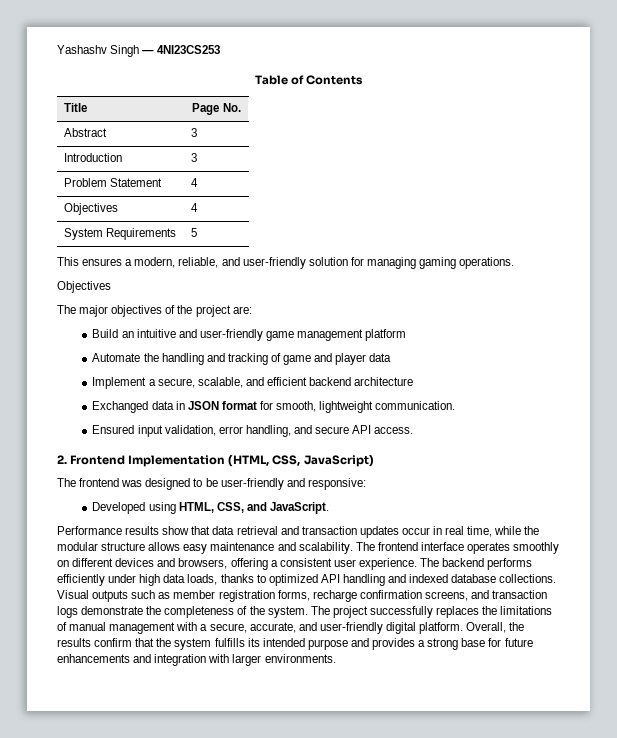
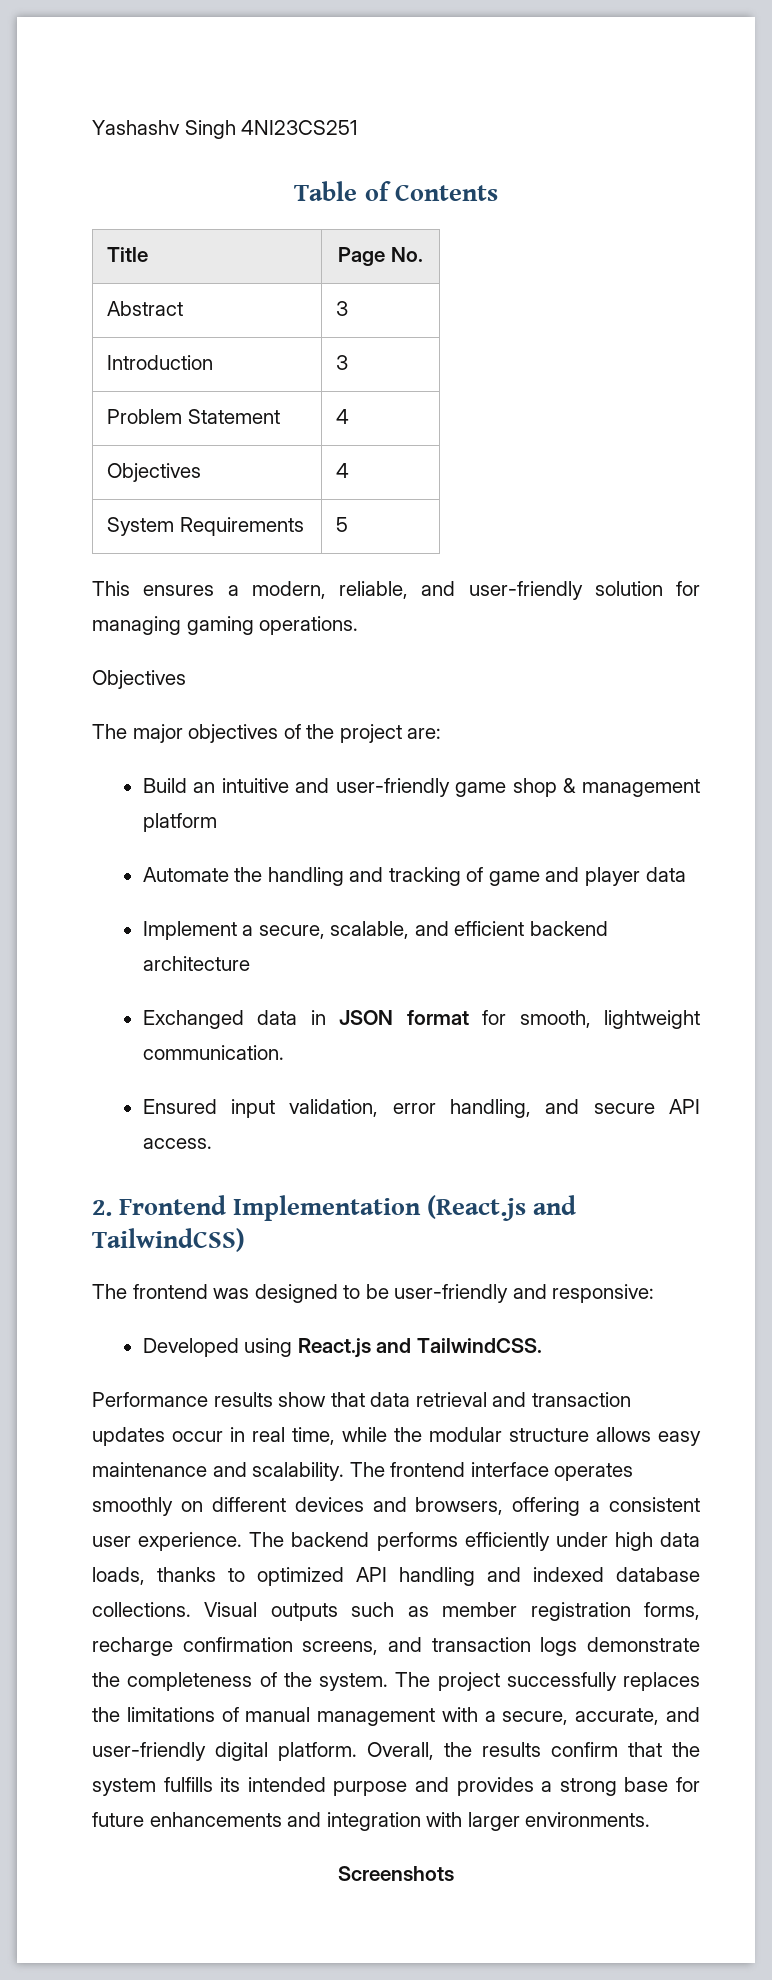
- Yashashv Singh — 4NI23CS253
+ Yashashv Singh 4NI23CS251
- Build an intuitive and user-friendly game management platform
+ Build an intuitive and user-friendly game shop & management platform
- 2. Frontend Implementation (HTML, CSS, JavaScript)
+ 2. Frontend Implementation (React.js and TailwindCSS)
- Developed using HTML, CSS, and JavaScript.
+ Developed using React.js and TailwindCSS.
+ Screenshots

